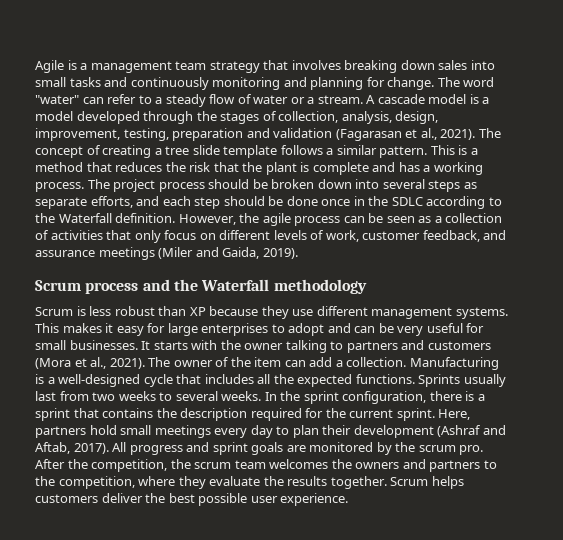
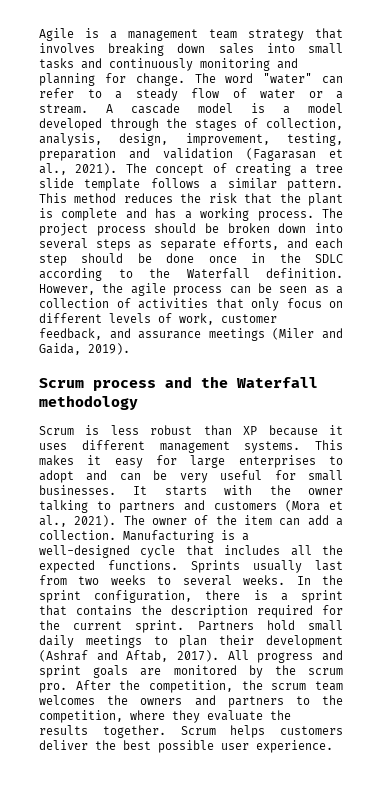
- This is a method that reduces the risk that the plant is complete and has a working process.
+ This method reduces the risk that the plant is complete and has a working process.
- Scrum is less robust than XP because they use different management systems.
+ Scrum is less robust than XP because it uses different management systems.
- Here, partners hold small meetings every day to plan their development (Ashraf and Aftab, 2017).
+ Partners hold small daily meetings to plan their development (Ashraf and Aftab, 2017).

